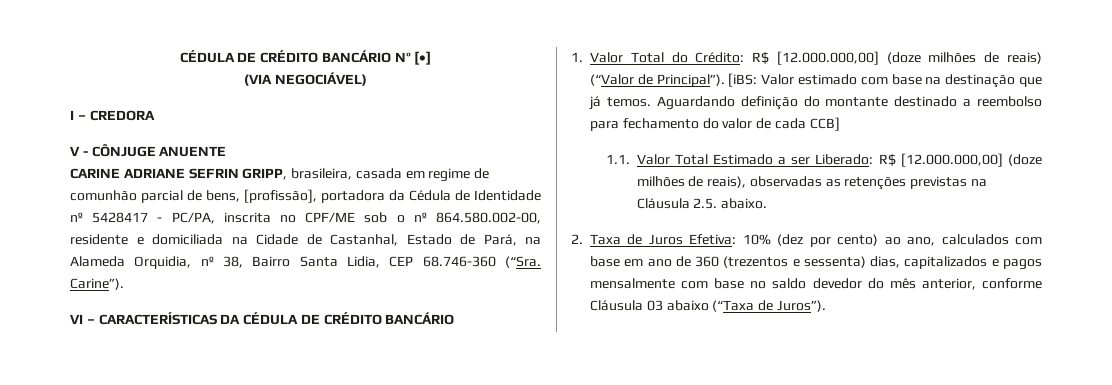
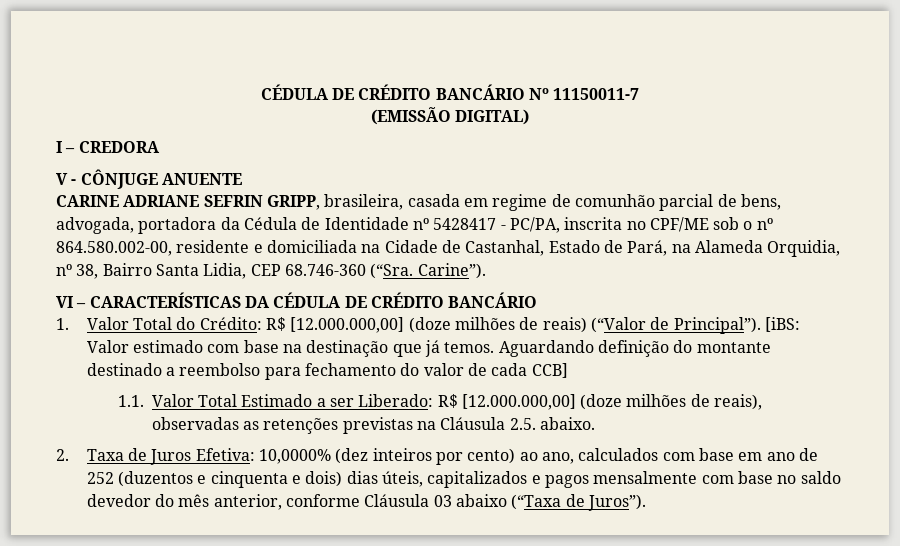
- CÉDULA DE CRÉDITO BANCÁRIO Nº [•]
- (VIA NEGOCIÁVEL)
+ CÉDULA DE CRÉDITO BANCÁRIO Nº 11150011-7
+ (EMISSÃO DIGITAL)
- CARINE ADRIANE SEFRIN GRIPP, brasileira, casada em regime de comunhão parcial de bens, [profissão], portadora da Cédula de Identidade nº 5428417 - PC/PA, inscrita no CPF/ME sob o nº 864.580.002-00, residente e domiciliada na Cidade de Castanhal, Estado de Pará, na Alameda Orquidia, nº 38, Bairro Santa Lidia, CEP 68.746-360 (“Sra. Carine”).
+ CARINE ADRIANE SEFRIN GRIPP, brasileira, casada em regime de comunhão parcial de bens, advogada, portadora da Cédula de Identidade nº 5428417 - PC/PA, inscrita no CPF/ME sob o nº 864.580.002-00, residente e domiciliada na Cidade de Castanhal, Estado de Pará, na Alameda Orquidia, nº 38, Bairro Santa Lidia, CEP 68.746-360 (“Sra. Carine”).
- 2. Taxa de Juros Efetiva: 10% (dez por cento) ao ano, calculados com base em ano de 360 (trezentos e sessenta) dias, capitalizados e pagos mensalmente com base no saldo devedor do mês anterior, conforme Cláusula 03 abaixo (“Taxa de Juros”).
+ 2. Taxa de Juros Efetiva: 10,0000% (dez inteiros por cento) ao ano, calculados com base em ano de 252 (duzentos e cinquenta e dois) dias úteis, capitalizados e pagos mensalmente com base no saldo devedor do mês anterior, conforme Cláusula 03 abaixo (“Taxa de Juros”).

